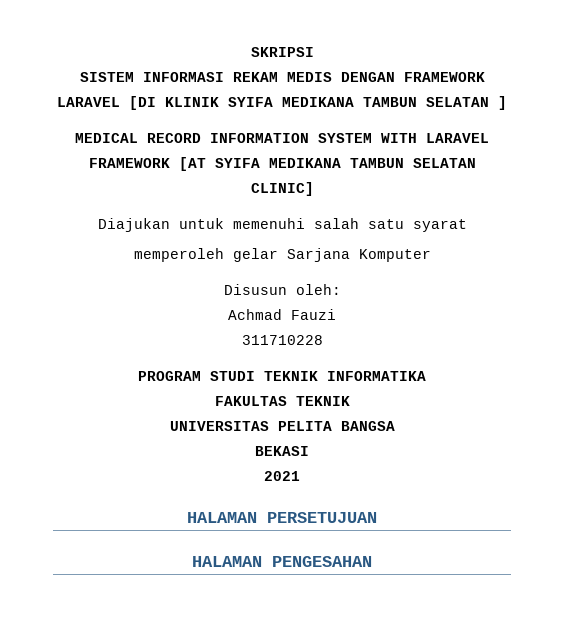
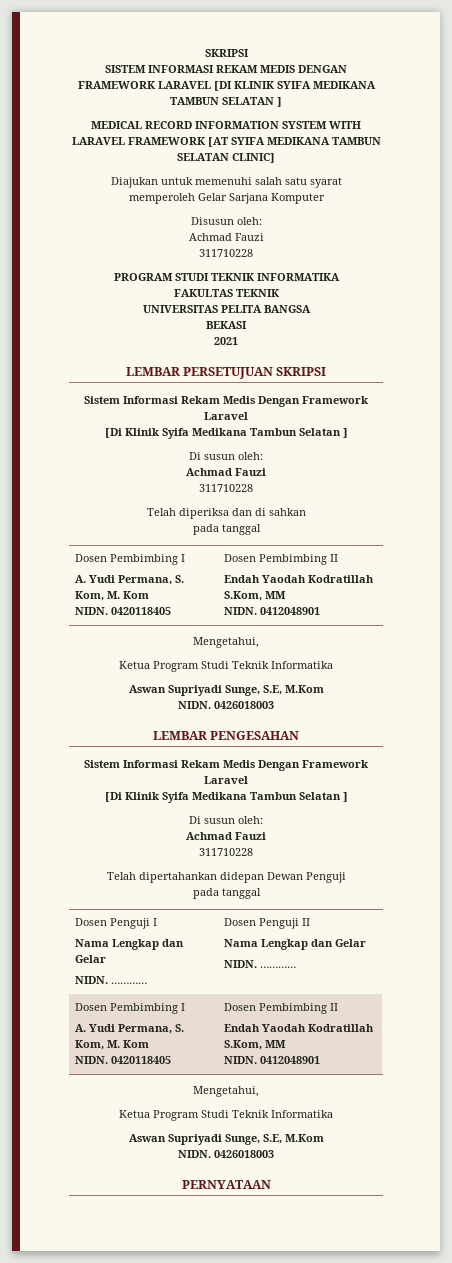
- memperoleh gelar Sarjana Komputer
+ memperoleh Gelar Sarjana Komputer
- HALAMAN PERSETUJUAN
- HALAMAN PENGESAHAN
+ LEMBAR PERSETUJUAN SKRIPSI
+ Sistem Informasi Rekam Medis Dengan Framework Laravel
+ [Di Klinik Syifa Medikana Tambun Selatan ]
+ Di susun oleh:
+ Achmad Fauzi
+ 311710228
+ Telah diperiksa dan di sahkan
+ pada tanggal
+ Dosen Pembimbing I
+ A. Yudi Permana, S. Kom, M. Kom
+ NIDN. 0420118405 | Dosen Pembimbing II
+ Endah Yaodah Kodratillah S.Kom, MM
+ NIDN. 0412048901
+ Mengetahui,
+ Ketua Program Studi Teknik Informatika
+ Aswan Supriyadi Sunge, S.E, M.Kom
+ NIDN. 0426018003
+ LEMBAR PENGESAHAN
+ Sistem Informasi Rekam Medis Dengan Framework Laravel
+ [Di Klinik Syifa Medikana Tambun Selatan ]
+ Di susun oleh:
+ Achmad Fauzi
+ 311710228
+ Telah dipertahankan didepan Dewan Penguji
+ pada tanggal
+ Dosen Penguji I
+ Nama Lengkap dan Gelar
+ NIDN. ………… | Dosen Penguji II
+ Nama Lengkap dan Gelar
+ NIDN. …………
+ Dosen Pembimbing I
+ A. Yudi Permana, S. Kom, M. Kom
+ NIDN. 0420118405 | Dosen Pembimbing II
+ Endah Yaodah Kodratillah S.Kom, MM
+ NIDN. 0412048901
+ Mengetahui,
+ Ketua Program Studi Teknik Informatika
+ Aswan Supriyadi Sunge, S.E, M.Kom
+ NIDN. 0426018003
+ PERNYATAAN

